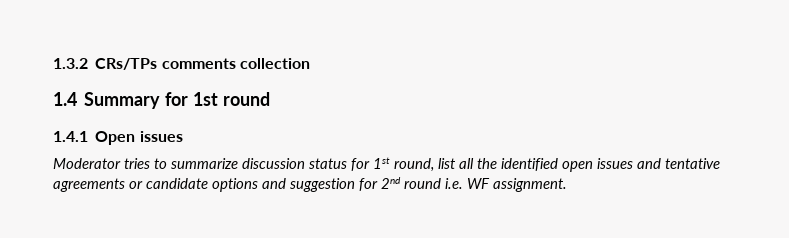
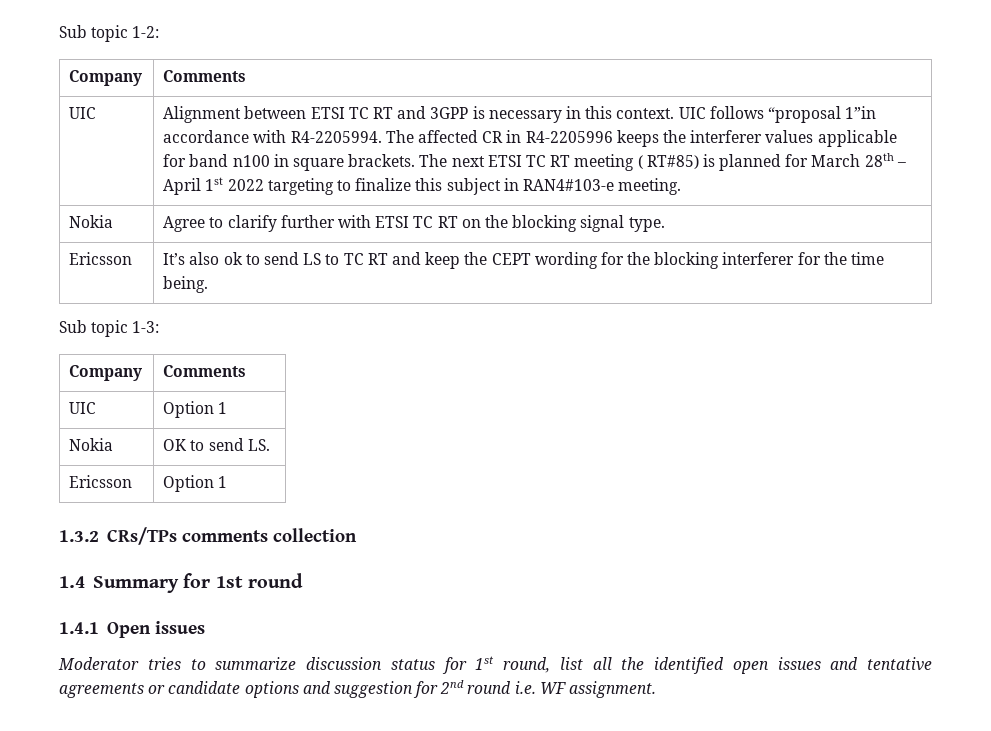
+ Sub topic 1-2:
+ Company | Comments
+ UIC | Alignment between ETSI TC RT and 3GPP is necessary in this context. UIC follows “proposal 1”in accordance with R4-2205994. The affected CR in R4-2205996 keeps the interferer values applicable for band n100 in square brackets. The next ETSI TC RT meeting ( RT#85) is planned for March 28th – April 1st 2022 targeting to finalize this subject in RAN4#103-e meeting.
+ Nokia | Agree to clarify further with ETSI TC RT on the blocking signal type.
+ Ericsson | It’s also ok to send LS to TC RT and keep the CEPT wording for the blocking interferer for the time being.
+ Sub topic 1-3:
+ Company | Comments
+ UIC | Option 1
+ Nokia | OK to send LS.
+ Ericsson | Option 1

